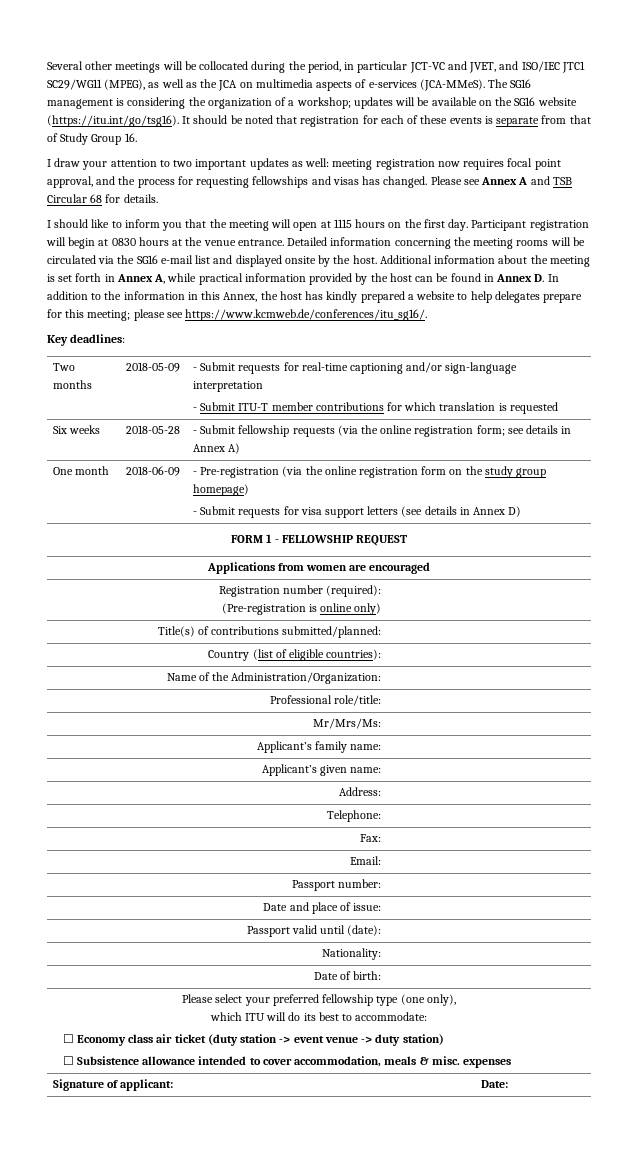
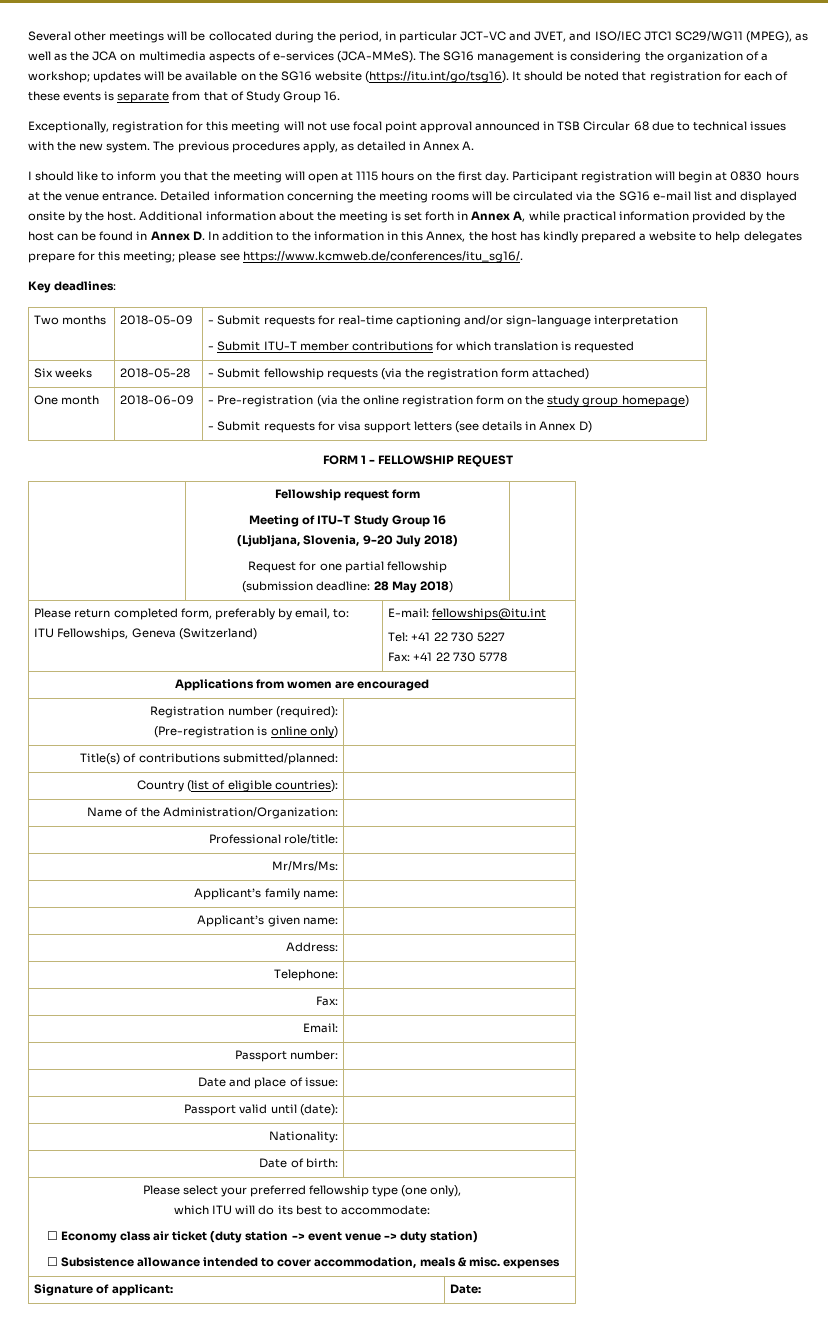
- I draw your attention to two important updates as well: meeting registration now requires focal point approval, and the process for requesting fellowships and visas has changed. Please see Annex A and TSB Circular 68 for details.
+ Exceptionally, registration for this meeting will not use focal point approval announced in TSB Circular 68 due to technical issues with the new system. The previous procedures apply, as detailed in Annex A.
- Six weeks | 2018-05-28 | - Submit fellowship requests (via the online registration form; see details in Annex A)
+ Six weeks | 2018-05-28 | - Submit fellowship requests (via the registration form attached)
+ | Fellowship request form
+ Meeting of ITU-T Study Group 16
+ (Ljubljana, Slovenia, 9-20 July 2018)
+ Request for one partial fellowship
+ (submission deadline: 28 May 2018) |
+ Please return completed form, preferably by email, to:
+ ITU Fellowships, Geneva (Switzerland) | E-mail: fellowships@itu.int
+ Tel: +41 22 730 5227
+ Fax: +41 22 730 5778

